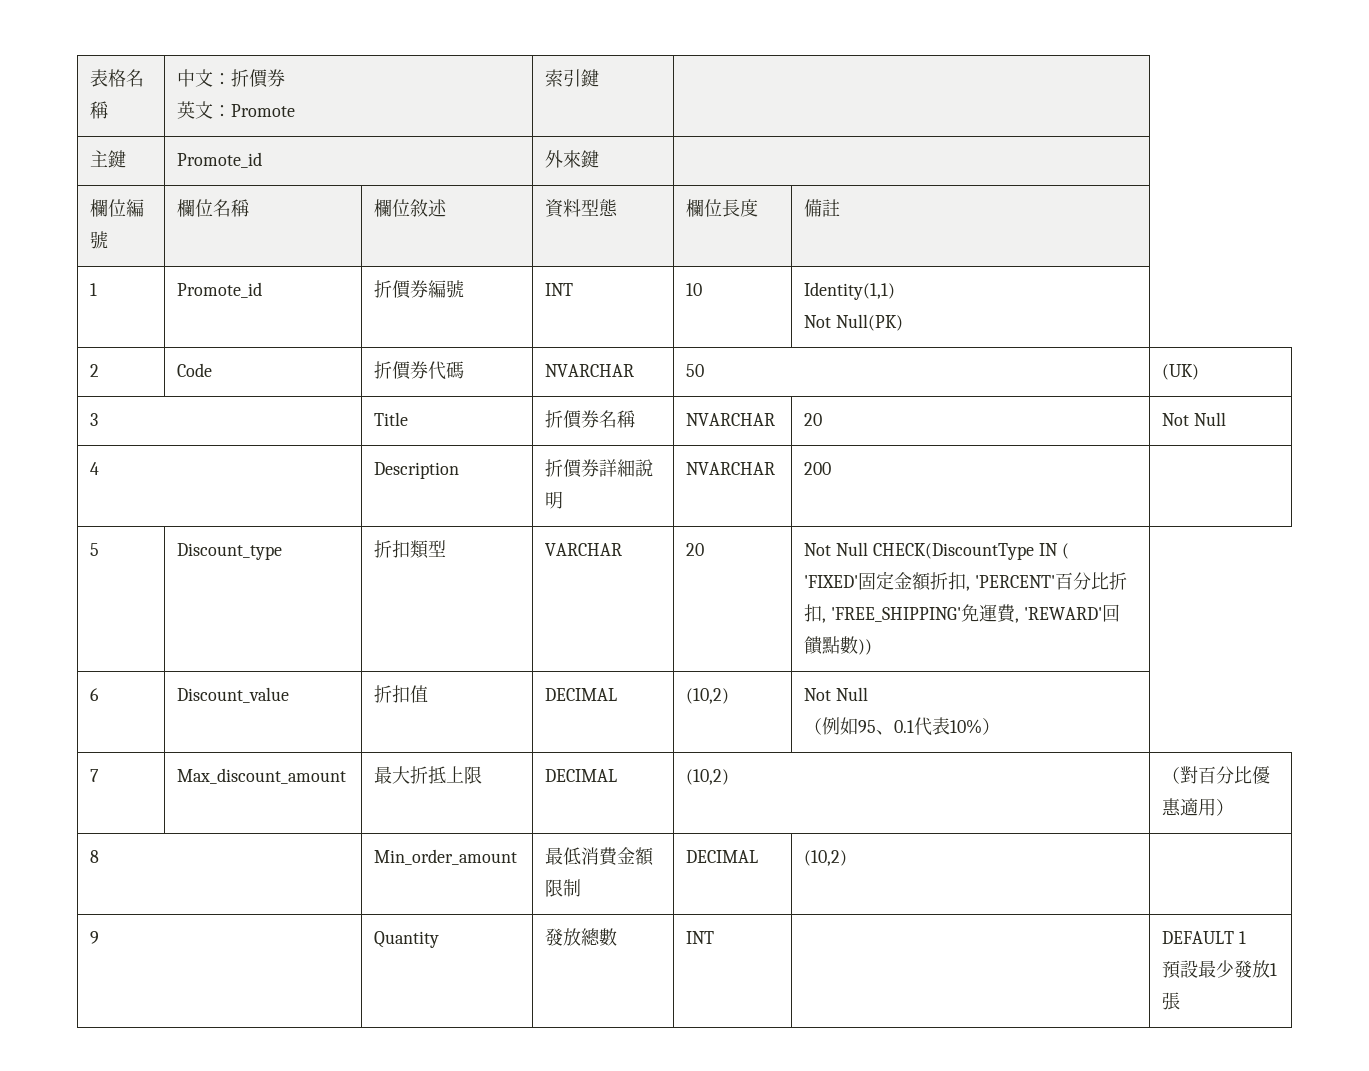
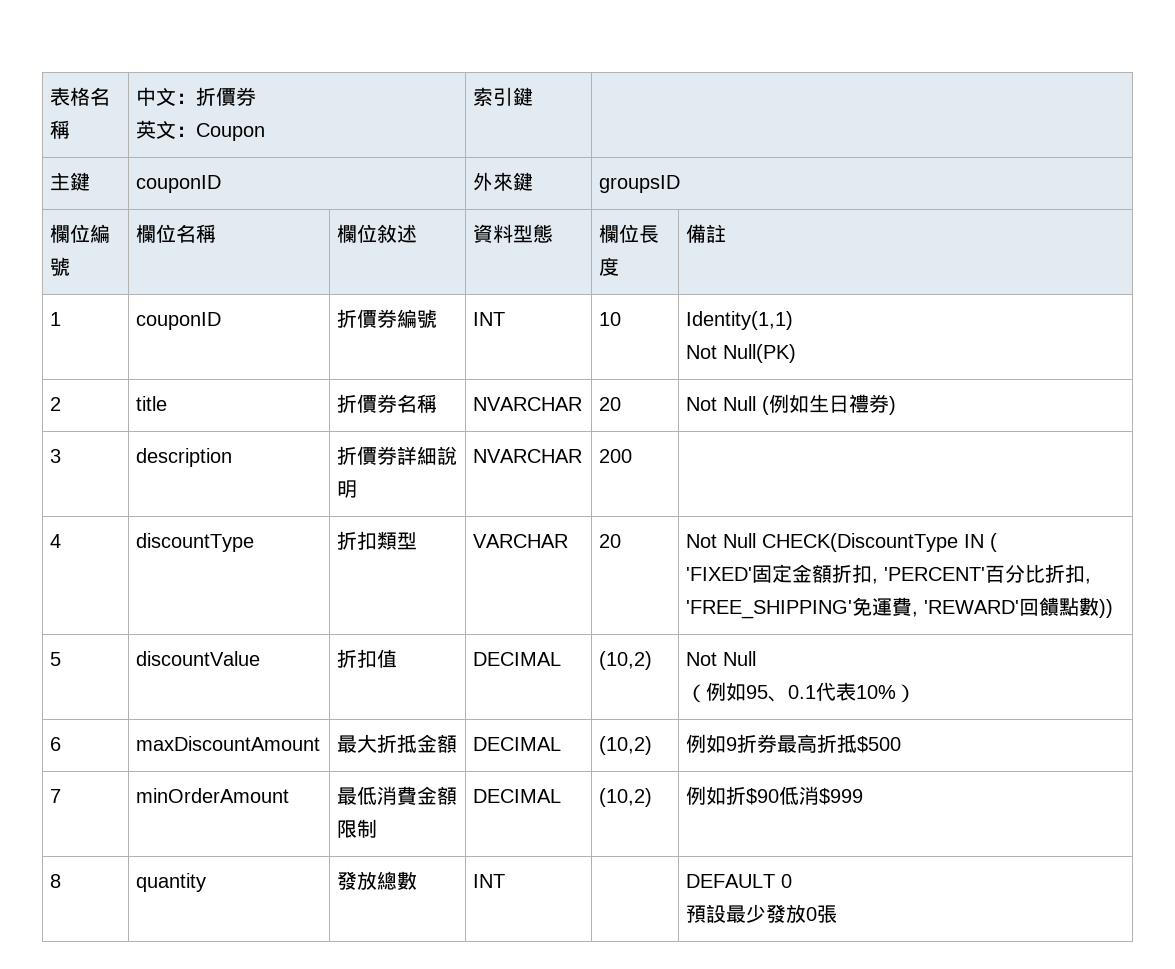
  表格名稱 | 中文：折價券
- 英文：Promote | 索引鍵 |
+ 英文：Coupon | 索引鍵 |
- 主鍵 | Promote_id | 外來鍵 |
+ 主鍵 | couponID | 外來鍵 | groupsID
- 1 | Promote_id | 折價券編號 | INT | 10 | Identity(1,1)
+ 1 | couponID | 折價券編號 | INT | 10 | Identity(1,1)
- 2 | Code | 折價券代碼 | NVARCHAR | 50 | (UK)
- 3 | Title | 折價券名稱 | NVARCHAR | 20 | Not Null
- 4 | Description | 折價券詳細說明 | NVARCHAR | 200 |
+ 2 | title | 折價券名稱 | NVARCHAR | 20 | Not Null (例如生日禮券)
+ 3 | description | 折價券詳細說明 | NVARCHAR | 200 |
- 5 | Discount_type | 折扣類型 | VARCHAR | 20 | Not Null CHECK(DiscountType IN (
+ 4 | discountType | 折扣類型 | VARCHAR | 20 | Not Null CHECK(DiscountType IN (
- 6 | Discount_value | 折扣值 | DECIMAL | (10,2) | Not Null
+ 5 | discountValue | 折扣值 | DECIMAL | (10,2) | Not Null
- 7 | Max_discount_amount | 最大折抵上限 | DECIMAL | (10,2) | （對百分比優惠適用）
- 8 | Min_order_amount | 最低消費金額限制 | DECIMAL | (10,2) |
- 9 | Quantity | 發放總數 | INT | | DEFAULT 1
- 預設最少發放1張
+ 6 | maxDiscountAmount | 最大折抵金額 | DECIMAL | (10,2) | 例如9折券最高折抵$500
+ 7 | minOrderAmount | 最低消費金額限制 | DECIMAL | (10,2) | 例如折$90低消$999
+ 8 | quantity | 發放總數 | INT | | DEFAULT 0
+ 預設最少發放0張

